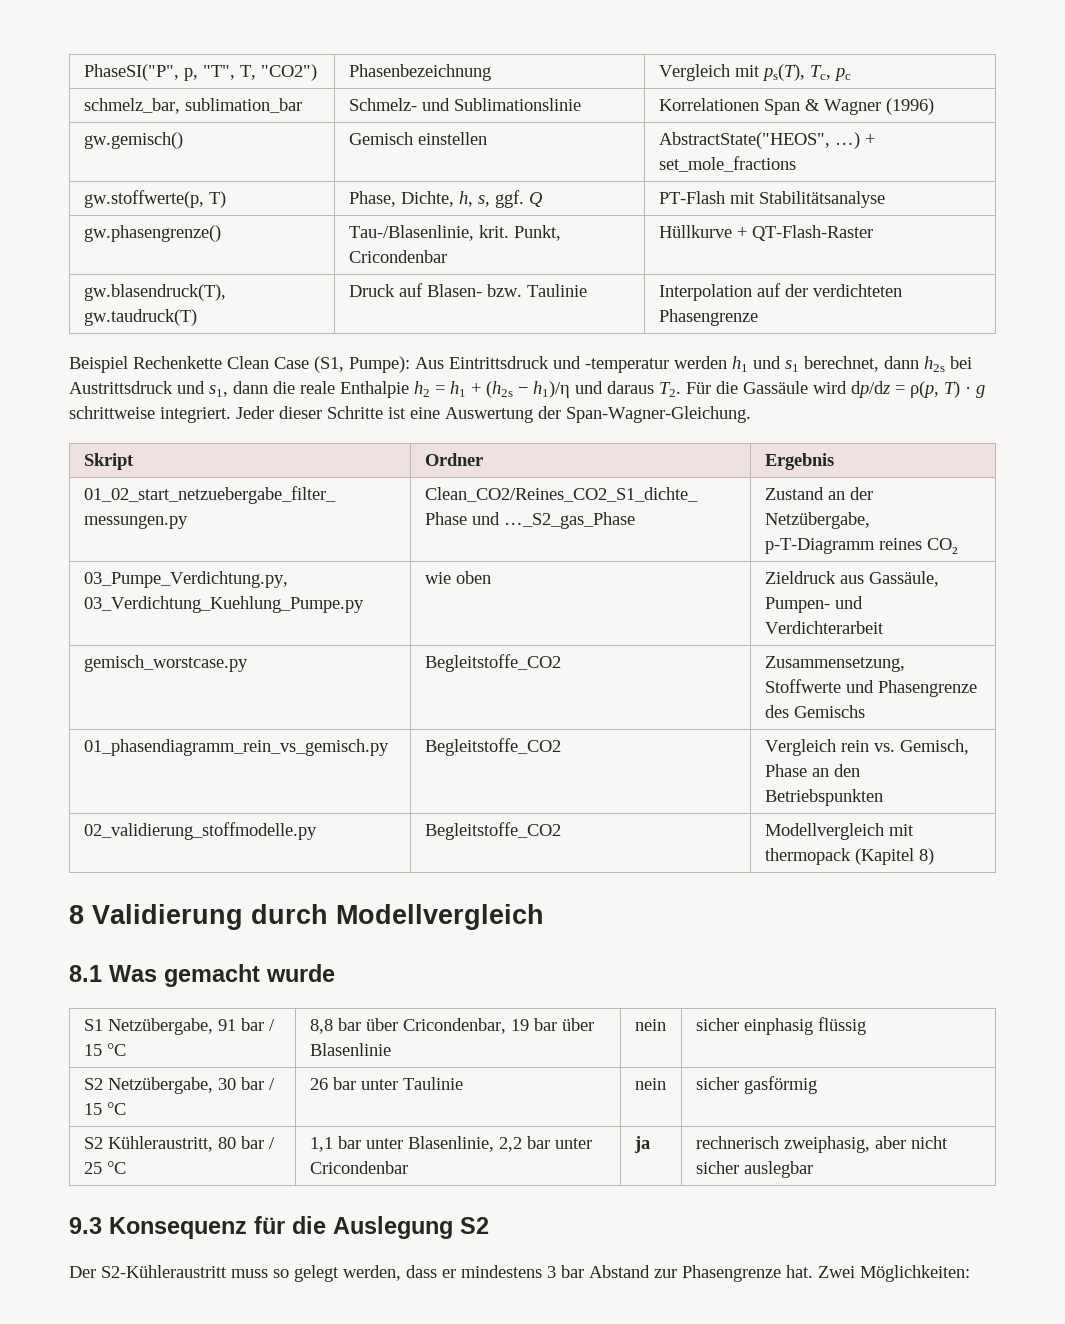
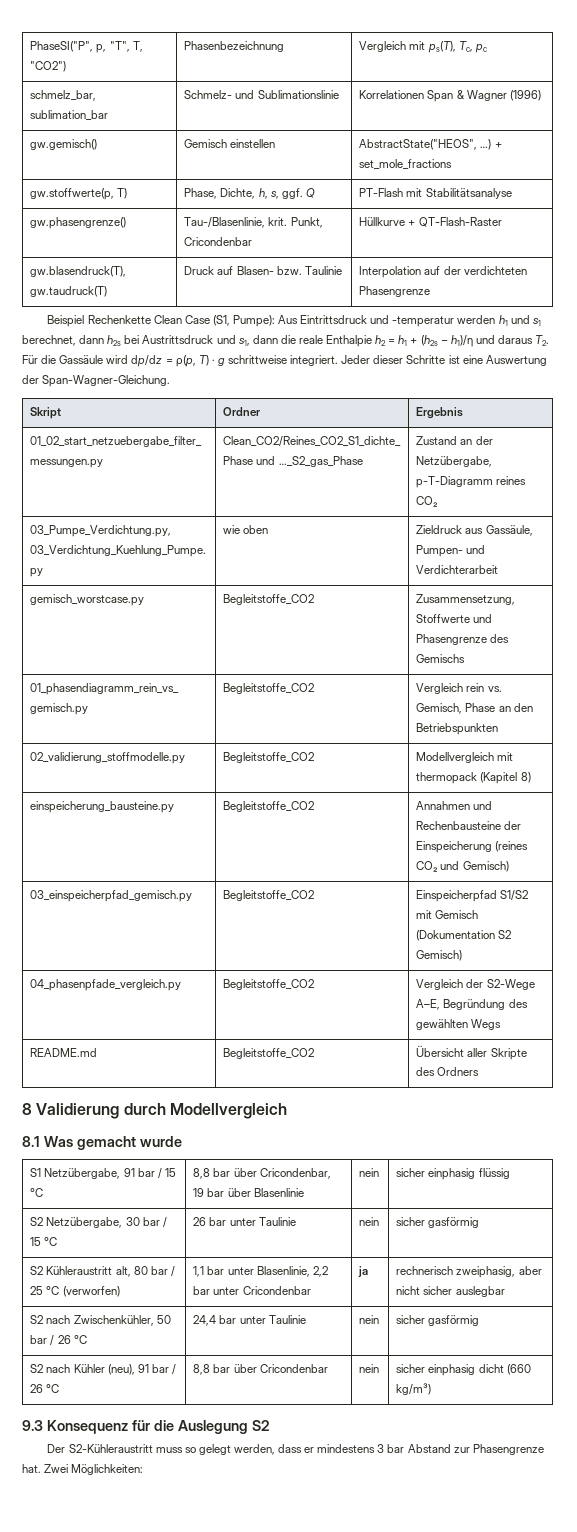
+ einspeicherung_bausteine.py | Begleitstoffe_CO2 | Annahmen und Rechenbausteine der Einspeicherung (reines CO₂ und Gemisch)
+ 03_einspeicherpfad_gemisch.py | Begleitstoffe_CO2 | Einspeicherpfad S1/S2 mit Gemisch (Dokumentation S2 Gemisch)
+ 04_phasenpfade_vergleich.py | Begleitstoffe_CO2 | Vergleich der S2-Wege A–E, Begründung des gewählten Wegs
+ README.md | Begleitstoffe_CO2 | Übersicht aller Skripte des Ordners
- S2 Kühleraustritt, 80 bar / 25 °C | 1,1 bar unter Blasenlinie, 2,2 bar unter Cricondenbar | ja | rechnerisch zweiphasig, aber nicht sicher auslegbar
+ S2 Kühleraustritt alt, 80 bar / 25 °C (verworfen) | 1,1 bar unter Blasenlinie, 2,2 bar unter Cricondenbar | ja | rechnerisch zweiphasig, aber nicht sicher auslegbar
+ S2 nach Zwischenkühler, 50 bar / 26 °C | 24,4 bar unter Taulinie | nein | sicher gasförmig
+ S2 nach Kühler (neu), 91 bar / 26 °C | 8,8 bar über Cricondenbar | nein | sicher einphasig dicht (660 kg/m³)

